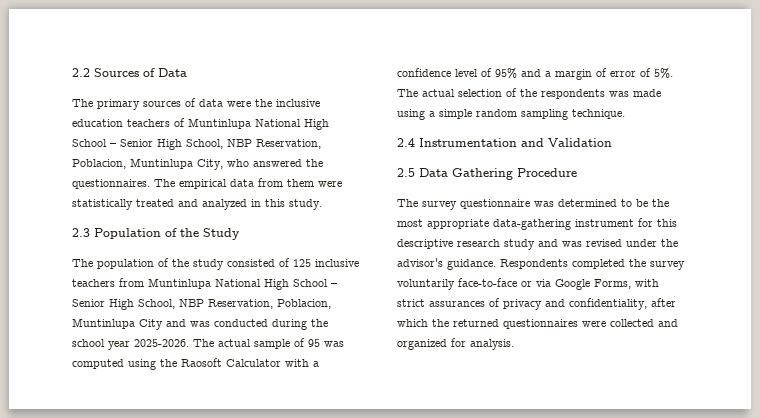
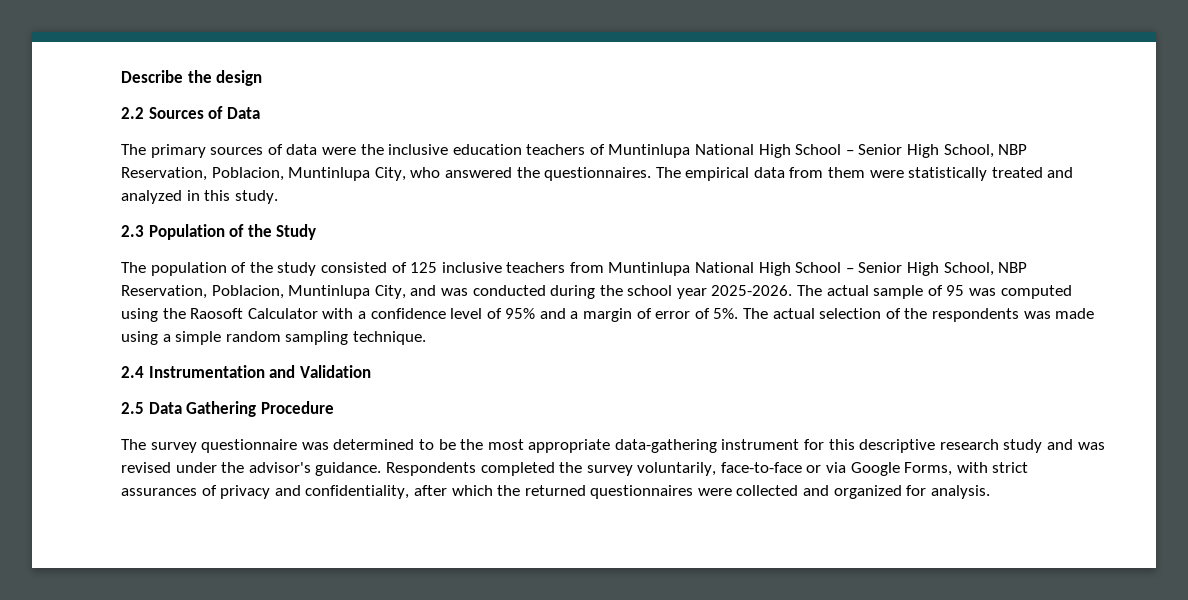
+ Describe the design
- The population of the study consisted of 125 inclusive teachers from Muntinlupa National High School – Senior High School, NBP Reservation, Poblacion, Muntinlupa City and was conducted during the school year 2025-2026.
+ The population of the study consisted of 125 inclusive teachers from Muntinlupa National High School – Senior High School, NBP Reservation, Poblacion, Muntinlupa City, and was conducted during the school year 2025-2026.
- Respondents completed the survey voluntarily face-to-face or via Google Forms, with strict assurances of privacy and confidentiality, after which the returned questionnaires were collected and organized for analysis.
+ Respondents completed the survey voluntarily, face-to-face or via Google Forms, with strict assurances of privacy and confidentiality, after which the returned questionnaires were collected and organized for analysis.

